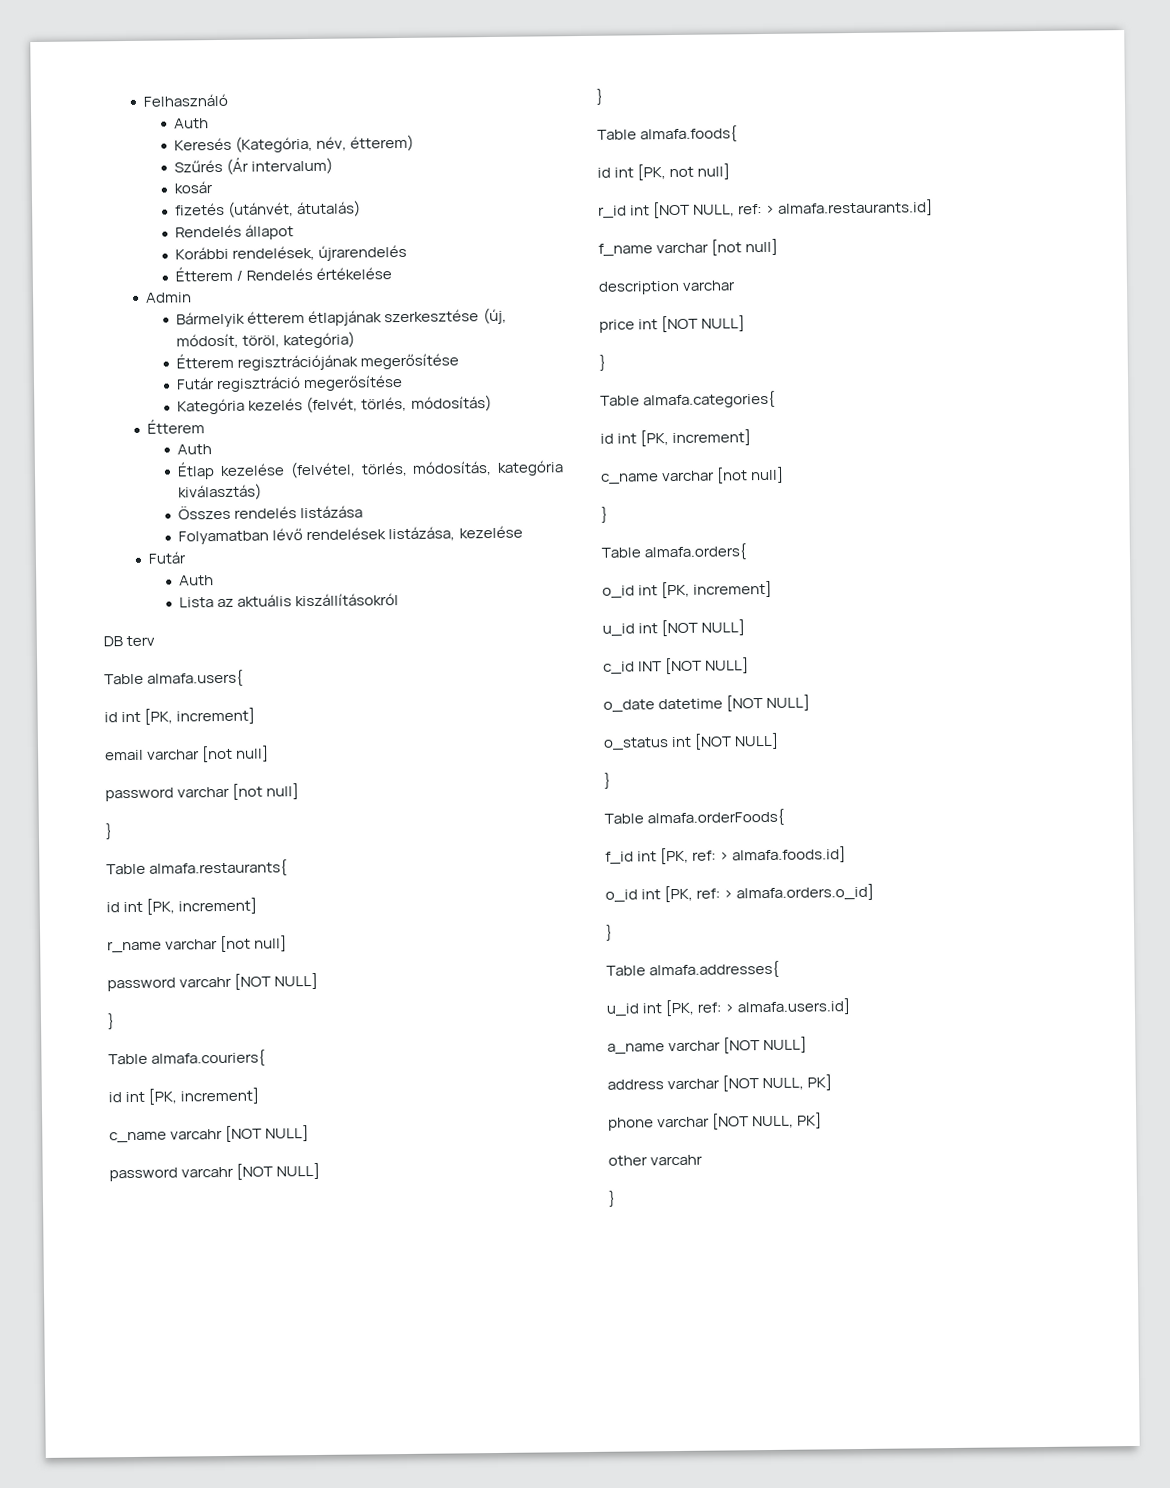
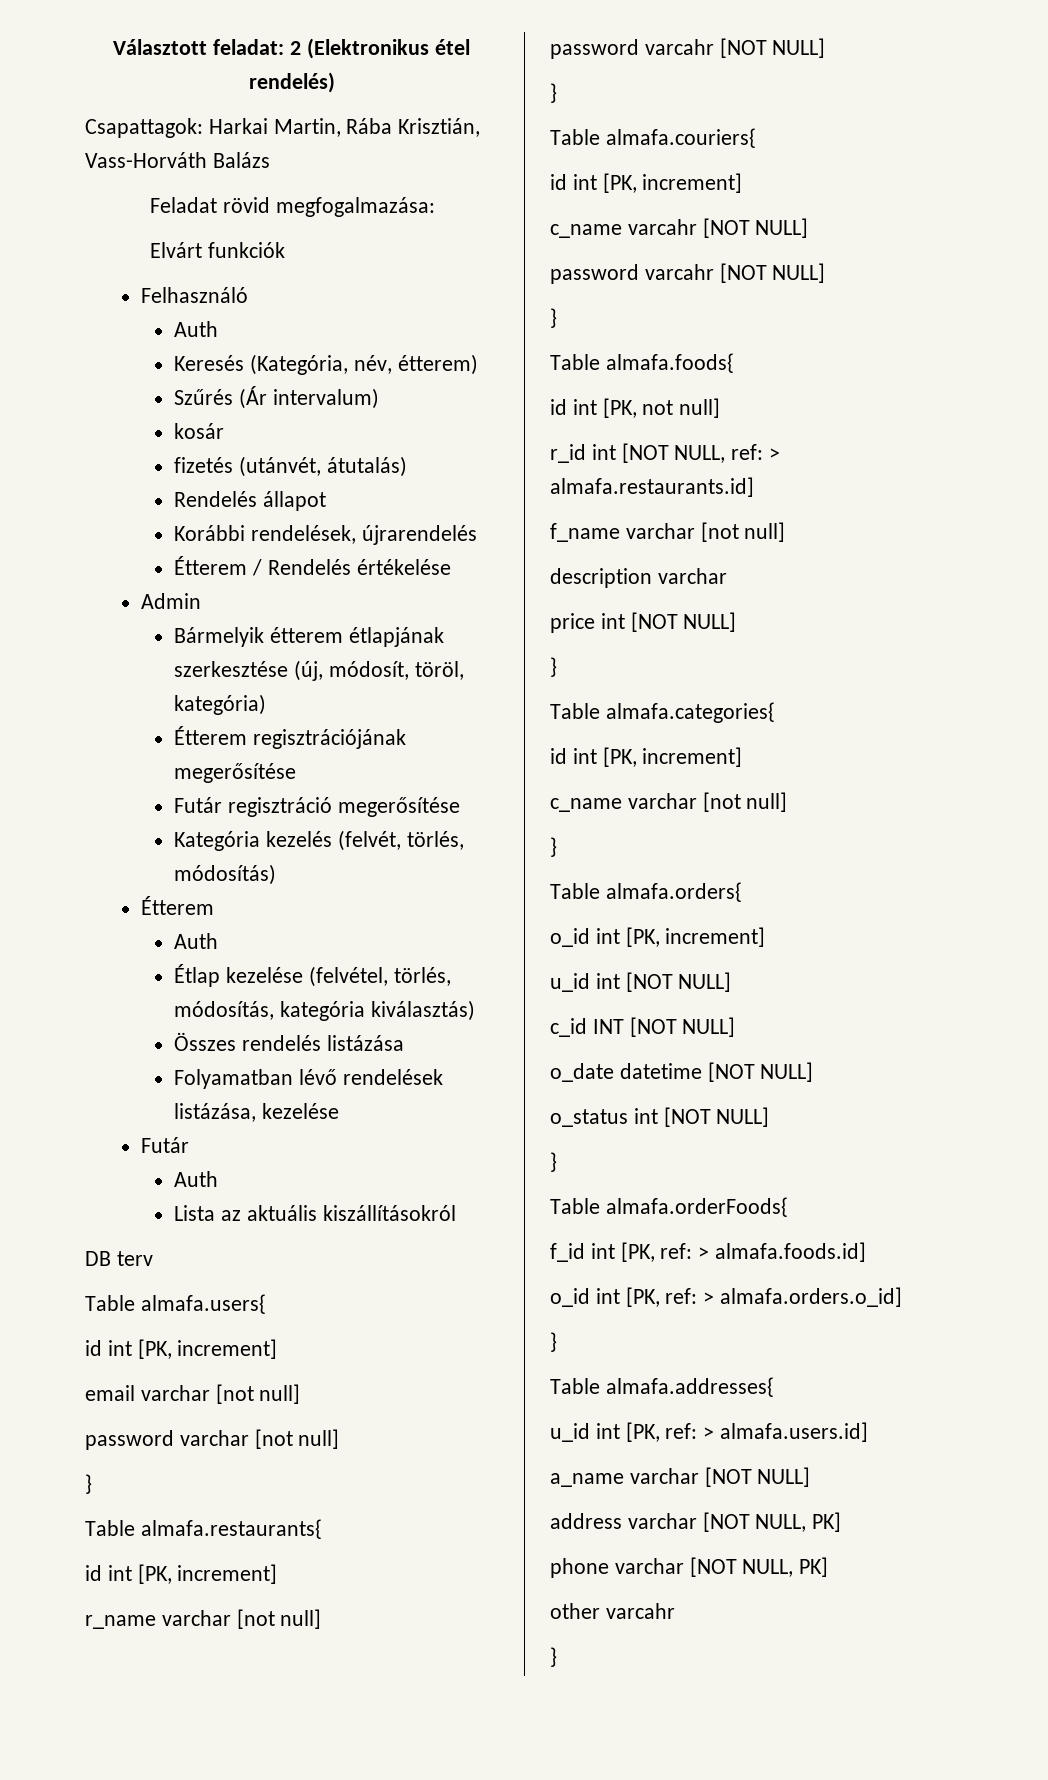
+ Választott feladat: 2 (Elektronikus étel rendelés)
+ Csapattagok: Harkai Martin, Rába Krisztián, Vass-Horváth Balázs
+ Feladat rövid megfogalmazása:
+ Elvárt funkciók

